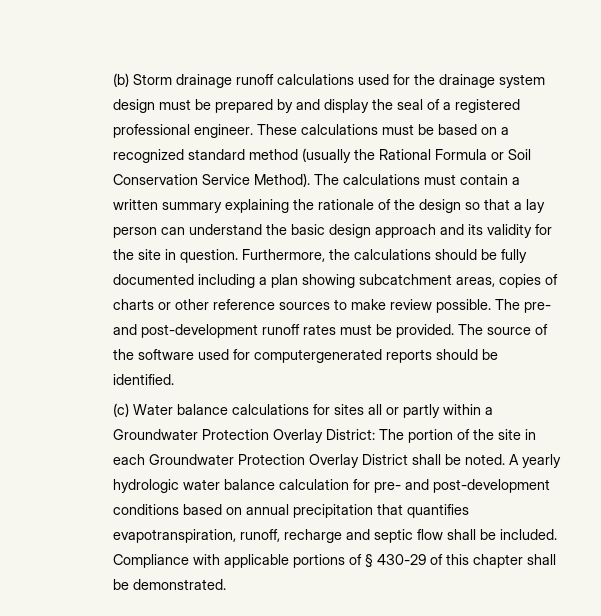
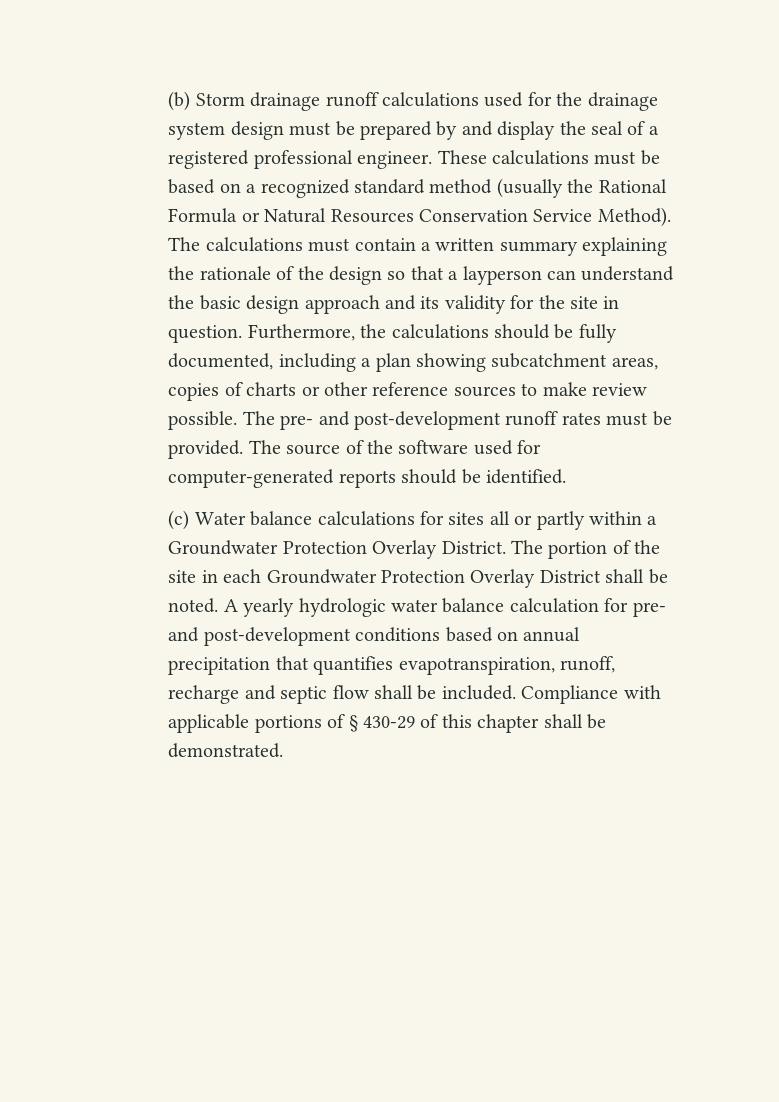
- These calculations must be based on a recognized standard method (usually the Rational Formula or Soil Conservation Service Method).
+ These calculations must be based on a recognized standard method (usually the Rational Formula or Natural Resources Conservation Service Method).
- The calculations must contain a written summary explaining the rationale of the design so that a lay person can understand the basic design approach and its validity for the site in question.
+ The calculations must contain a written summary explaining the rationale of the design so that a layperson can understand the basic design approach and its validity for the site in question.
- Furthermore, the calculations should be fully documented including a plan showing subcatchment areas, copies of charts or other reference sources to make review possible.
+ Furthermore, the calculations should be fully documented, including a plan showing subcatchment areas, copies of charts or other reference sources to make review possible.
- The source of the software used for computergenerated reports should be identified.
+ The source of the software used for computer-generated reports should be identified.
- (c) Water balance calculations for sites all or partly within a Groundwater Protection Overlay District: The portion of the site in each Groundwater Protection Overlay District shall be noted.
+ (c) Water balance calculations for sites all or partly within a Groundwater Protection Overlay District. The portion of the site in each Groundwater Protection Overlay District shall be noted.

